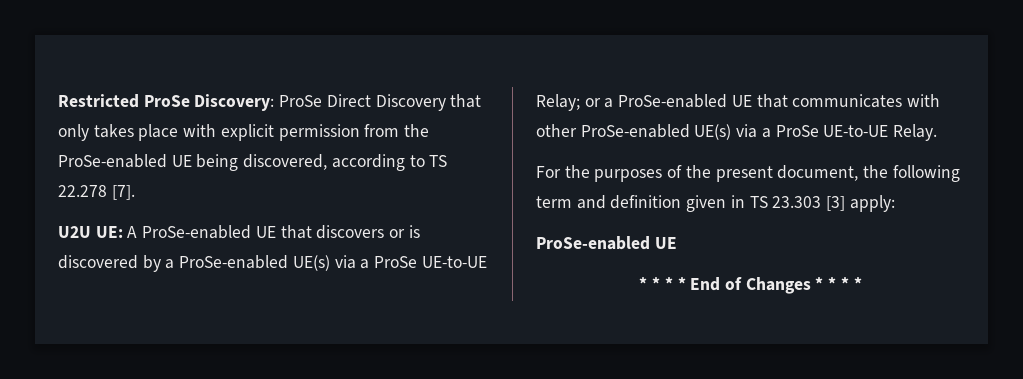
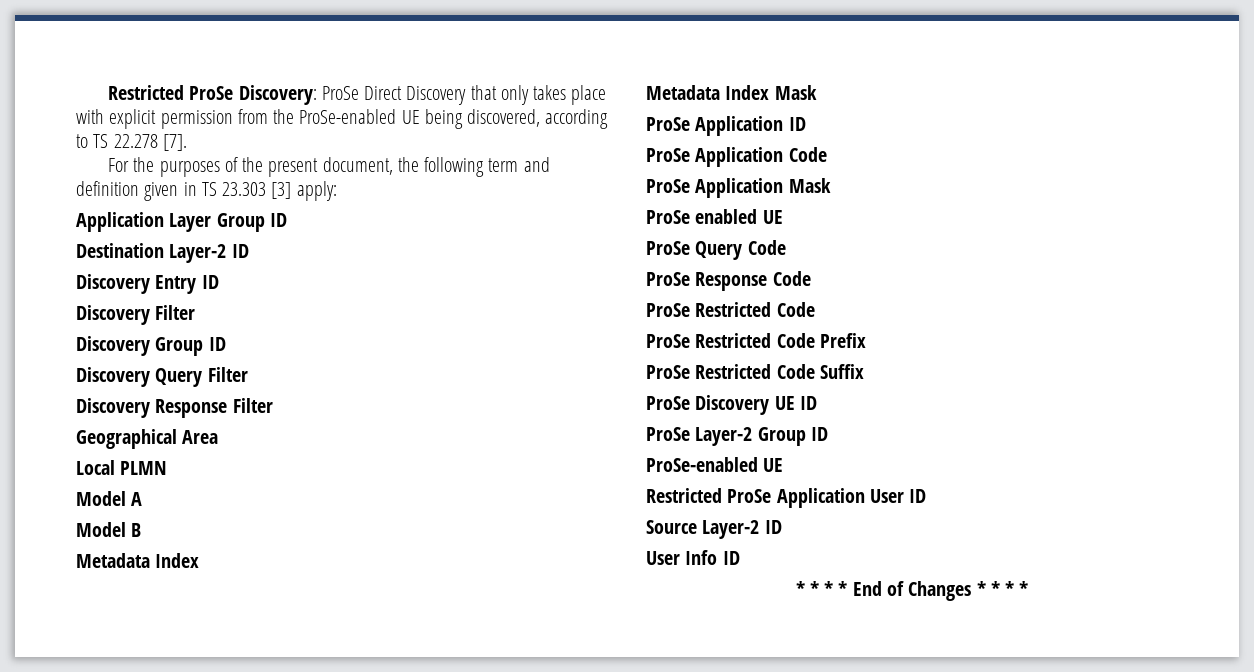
- U2U UE: A ProSe-enabled UE that discovers or is discovered by a ProSe-enabled UE(s) via a ProSe UE-to-UE Relay; or a ProSe-enabled UE that communicates with other ProSe-enabled UE(s) via a ProSe UE-to-UE Relay.
  For the purposes of the present document, the following term and definition given in TS 23.303 [3] apply:
+ Application Layer Group ID
+ Destination Layer-2 ID
+ Discovery Entry ID
+ Discovery Filter
+ Discovery Group ID
+ Discovery Query Filter
+ Discovery Response Filter
+ Geographical Area
+ Local PLMN
+ Model A
+ Model B
+ Metadata Index
+ Metadata Index Mask
+ ProSe Application ID
+ ProSe Application Code
+ ProSe Application Mask
+ ProSe enabled UE
+ ProSe Query Code
+ ProSe Response Code
+ ProSe Restricted Code
+ ProSe Restricted Code Prefix
+ ProSe Restricted Code Suffix
+ ProSe Discovery UE ID
+ ProSe Layer-2 Group ID
  ProSe-enabled UE
+ Restricted ProSe Application User ID
+ Source Layer-2 ID
+ User Info ID

